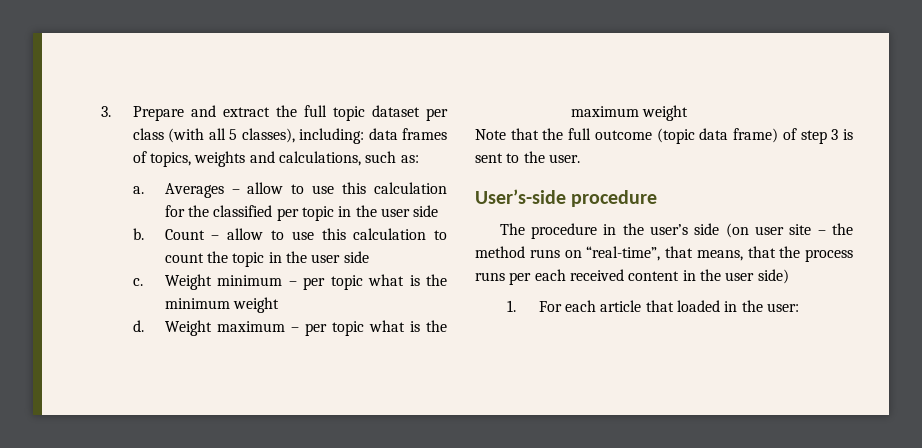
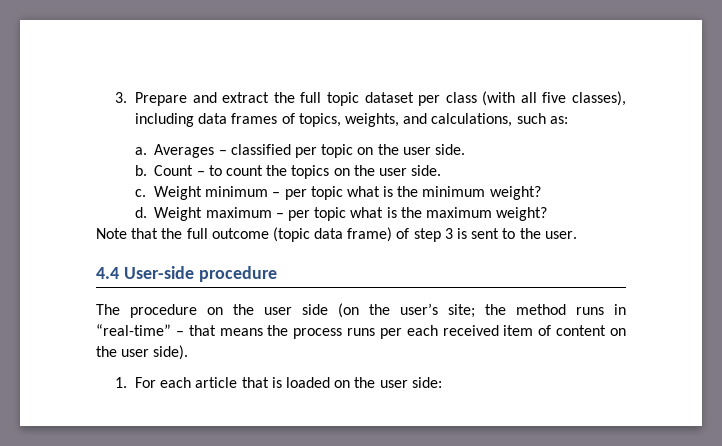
- 3. Prepare and extract the full topic dataset per class (with all 5 classes), including: data frames of topics, weights and calculations, such as:
+ 3. Prepare and extract the full topic dataset per class (with all five classes), including data frames of topics, weights, and calculations, such as:
- Averages – allow to use this calculation for the classified per topic in the user side
+ Averages – classified per topic on the user side.
- Count – allow to use this calculation to count the topic in the user side
+ Count – to count the topics on the user side.
- Weight minimum – per topic what is the minimum weight
+ Weight minimum – per topic what is the minimum weight?
- Weight maximum – per topic what is the maximum weight
+ Weight maximum – per topic what is the maximum weight?
- User’s-side procedure
+ 4.4 User-side procedure
- The procedure in the user’s side (on user site – the method runs on “real-time”, that means, that the process runs per each received content in the user side)
+ The procedure on the user side (on the user’s site; the method runs in “real-time” – that means the process runs per each received item of content on the user side).
- 1. For each article that loaded in the user:
+ 1. For each article that is loaded on the user side:

